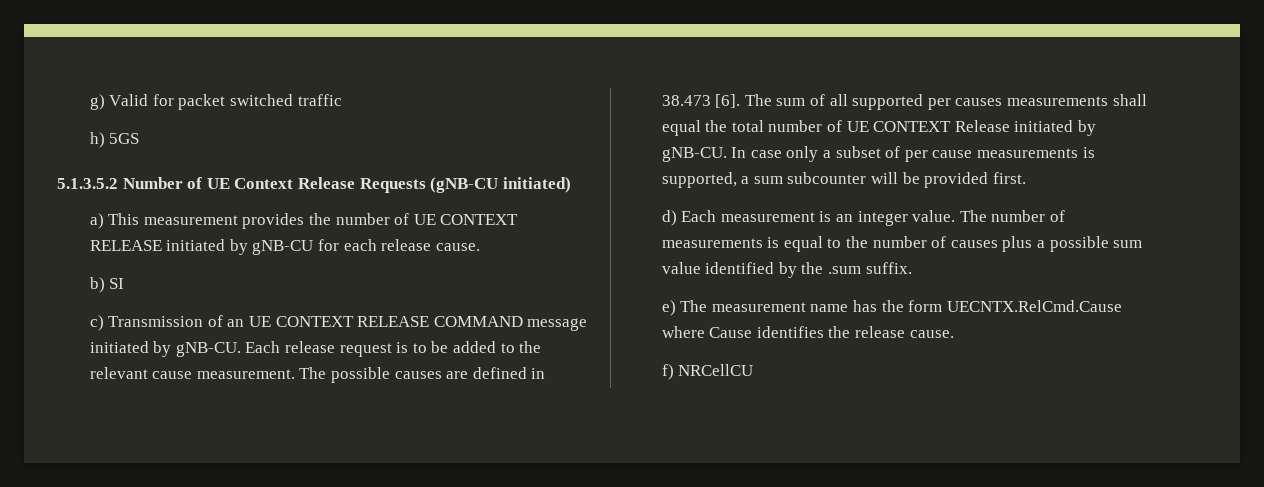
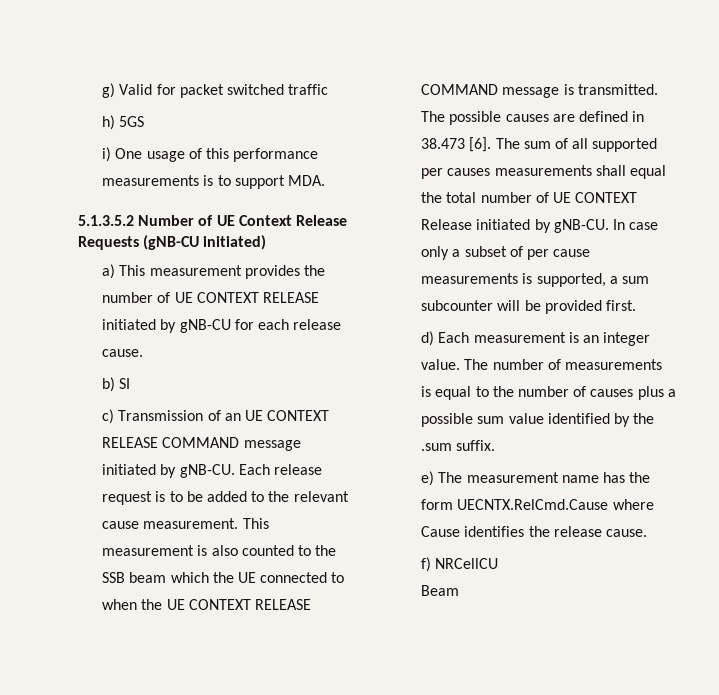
+ i) One usage of this performance measurements is to support MDA.
+ This measurement is also counted to the SSB beam which the UE connected to when the UE CONTEXT RELEASE COMMAND message is transmitted.
+ Beam

